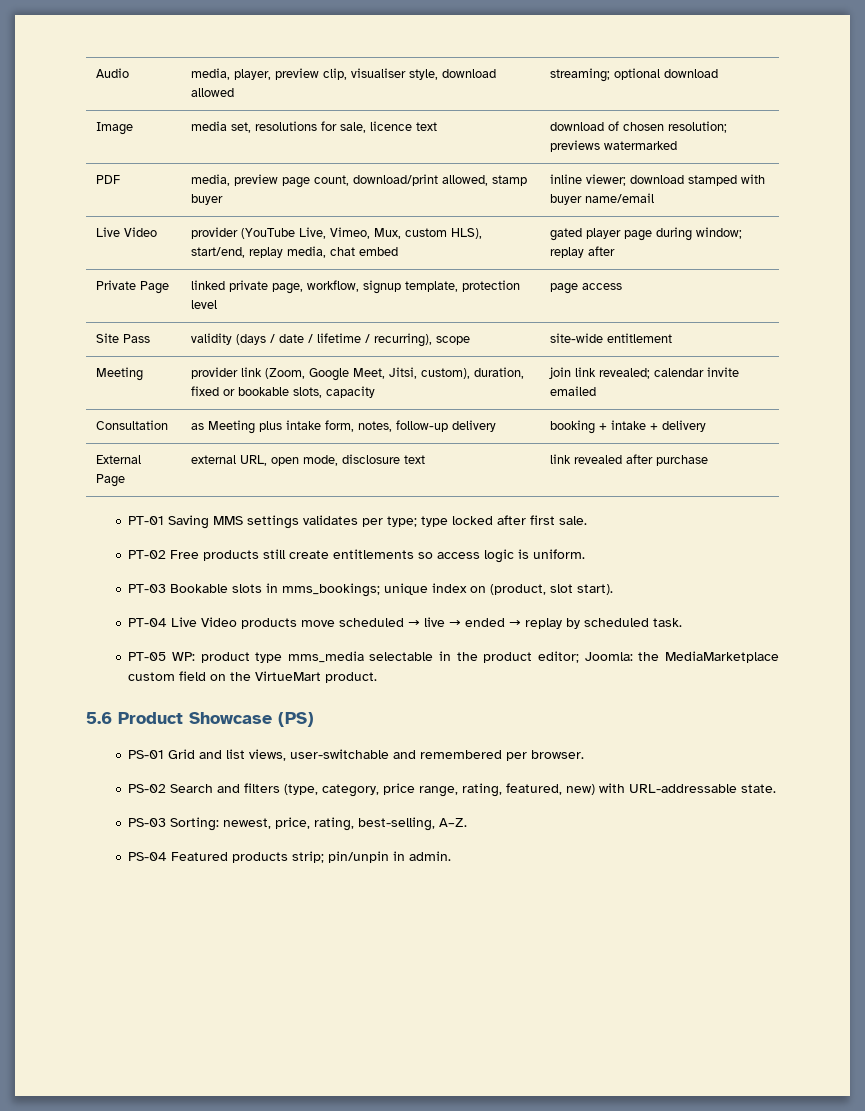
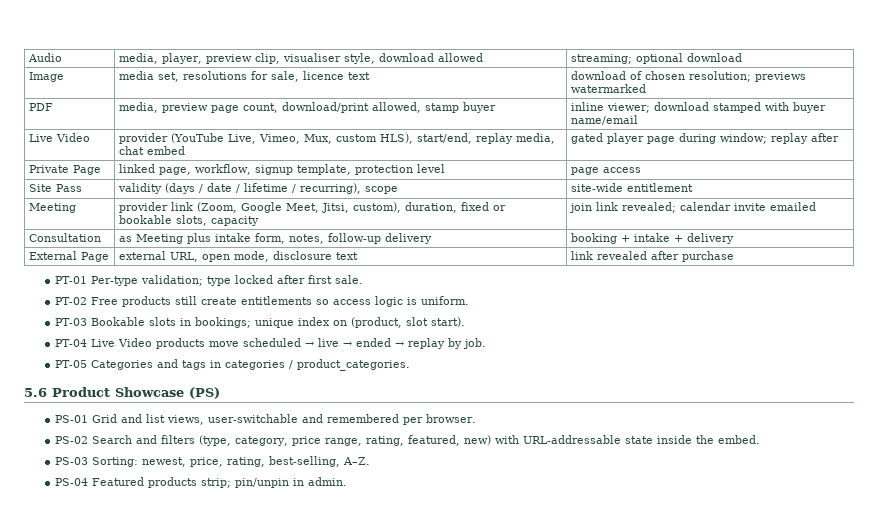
- Private Page | linked private page, workflow, signup template, protection level | page access
+ Private Page | linked page, workflow, signup template, protection level | page access
- PT-01 Saving MMS settings validates per type; type locked after first sale.
+ PT-01 Per-type validation; type locked after first sale.
- PT-03 Bookable slots in mms_bookings; unique index on (product, slot start).
+ PT-03 Bookable slots in bookings; unique index on (product, slot start).
- PT-04 Live Video products move scheduled → live → ended → replay by scheduled task.
+ PT-04 Live Video products move scheduled → live → ended → replay by job.
- PT-05 WP: product type mms_media selectable in the product editor; Joomla: the MediaMarketplace custom field on the VirtueMart product.
+ PT-05 Categories and tags in categories / product_categories.
- PS-02 Search and filters (type, category, price range, rating, featured, new) with URL-addressable state.
+ PS-02 Search and filters (type, category, price range, rating, featured, new) with URL-addressable state inside the embed.

